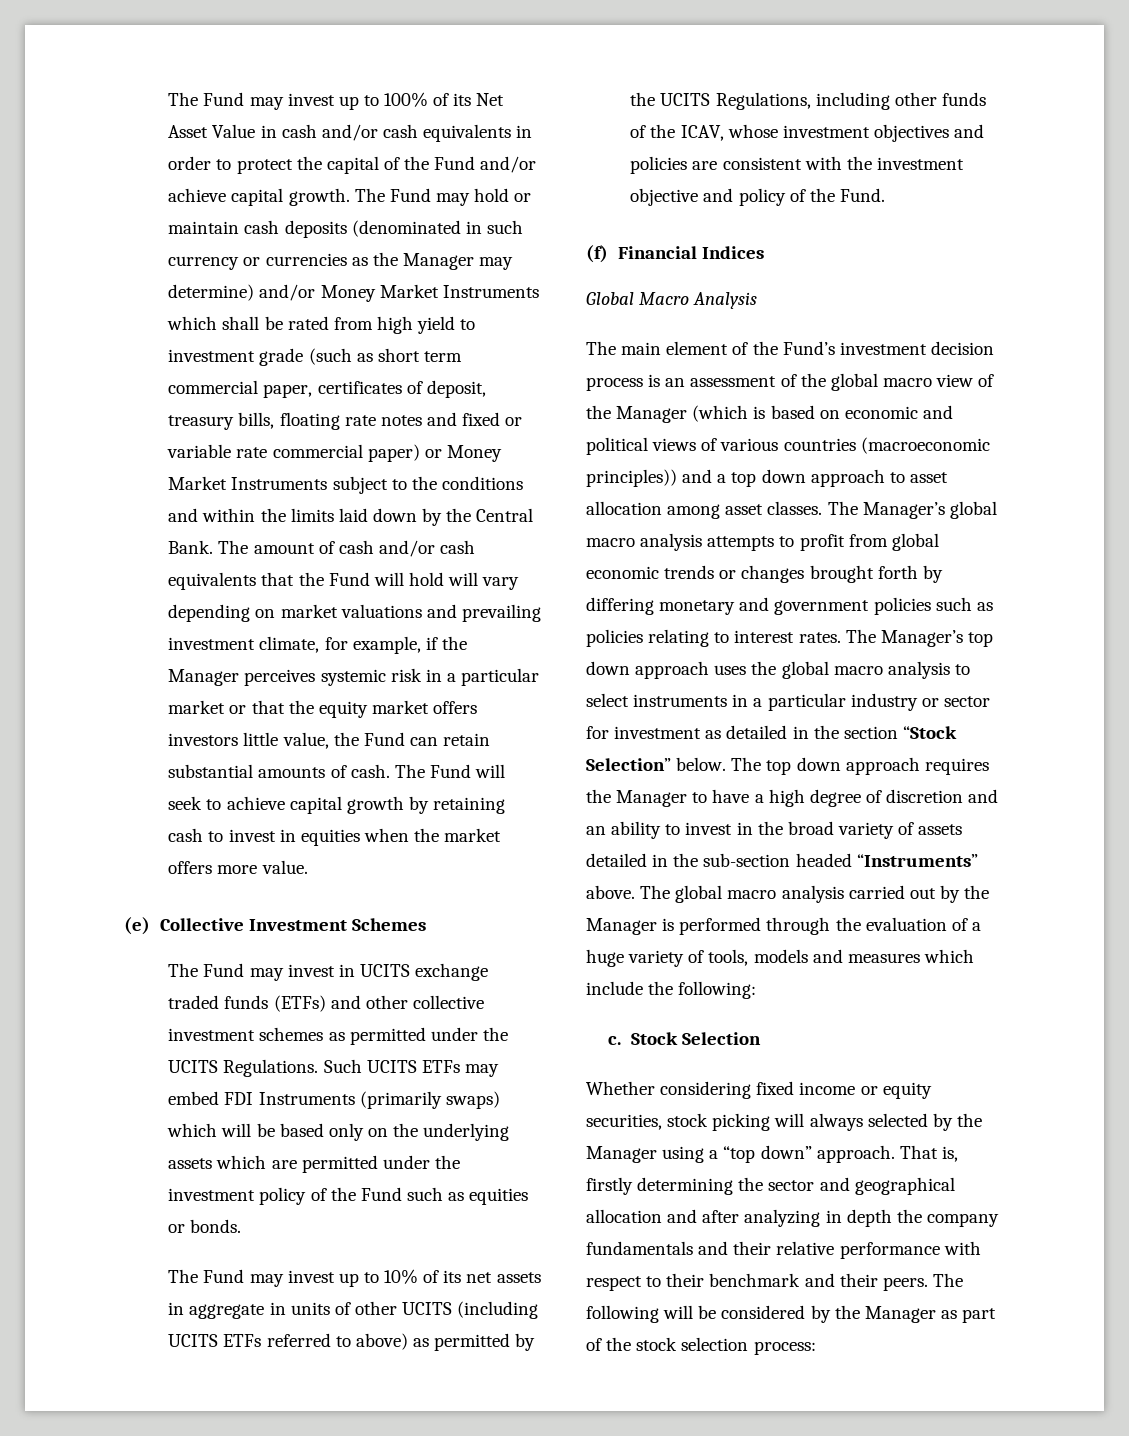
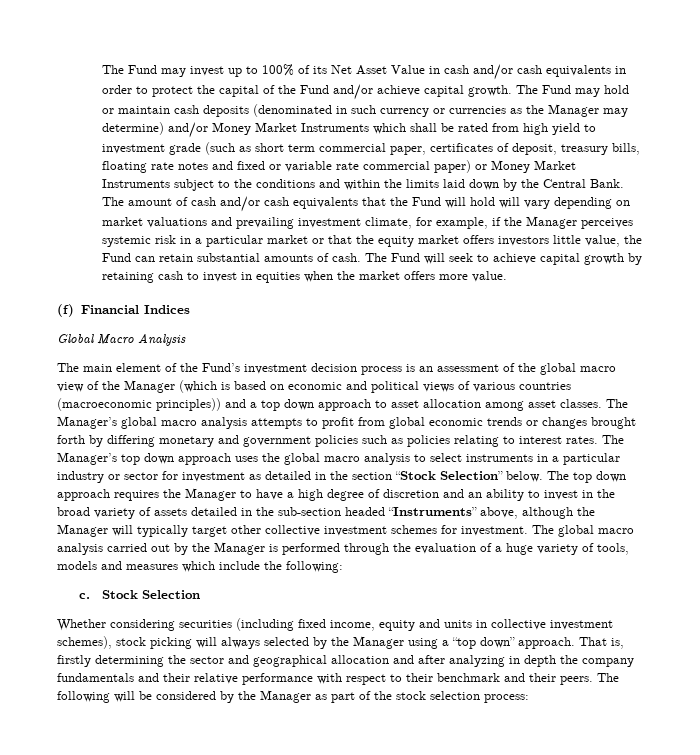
- (e) Collective Investment Schemes
- The Fund may invest in UCITS exchange traded funds (ETFs) and other collective investment schemes as permitted under the UCITS Regulations. Such UCITS ETFs may embed FDI Instruments (primarily swaps) which will be based only on the underlying assets which are permitted under the investment policy of the Fund such as equities or bonds.
- The Fund may invest up to 10% of its net assets in aggregate in units of other UCITS (including UCITS ETFs referred to above) as permitted by the UCITS Regulations, including other funds of the ICAV, whose investment objectives and policies are consistent with the investment objective and policy of the Fund.
- The top down approach requires the Manager to have a high degree of discretion and an ability to invest in the broad variety of assets detailed in the sub-section headed “Instruments” above.
+ The top down approach requires the Manager to have a high degree of discretion and an ability to invest in the broad variety of assets detailed in the sub-section headed “Instruments” above, although the Manager will typically target other collective investment schemes for investment.
- Whether considering fixed income or equity securities, stock picking will always selected by the Manager using a “top down” approach.
+ Whether considering securities (including fixed income, equity and units in collective investment schemes), stock picking will always selected by the Manager using a “top down” approach.

